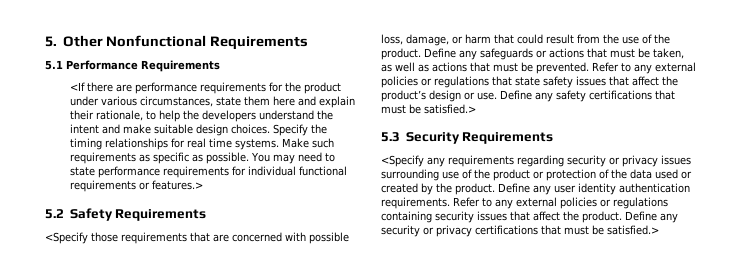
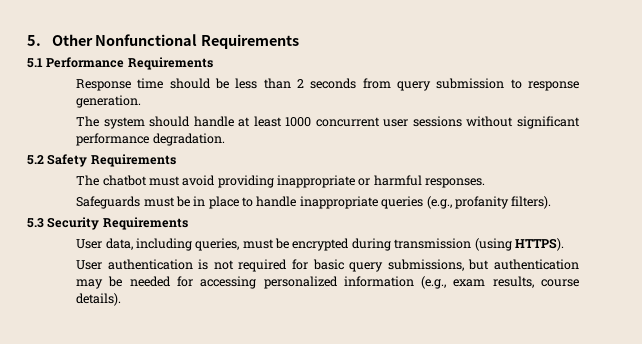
- <If there are performance requirements for the product under various circumstances, state them here and explain their rationale, to help the developers understand the intent and make suitable design choices. Specify the timing relationships for real time systems. Make such requirements as specific as possible. You may need to state performance requirements for individual functional requirements or features.>
+ Response time should be less than 2 seconds from query submission to response generation.
+ The system should handle at least 1000 concurrent user sessions without significant performance degradation.
  5.2 Safety Requirements
- <Specify those requirements that are concerned with possible loss, damage, or harm that could result from the use of the product. Define any safeguards or actions that must be taken, as well as actions that must be prevented. Refer to any external policies or regulations that state safety issues that affect the product’s design or use. Define any safety certifications that must be satisfied.>
+ The chatbot must avoid providing inappropriate or harmful responses.
+ Safeguards must be in place to handle inappropriate queries (e.g., profanity filters).
  5.3 Security Requirements
- <Specify any requirements regarding security or privacy issues surrounding use of the product or protection of the data used or created by the product. Define any user identity authentication requirements. Refer to any external policies or regulations containing security issues that affect the product. Define any security or privacy certifications that must be satisfied.>
+ User data, including queries, must be encrypted during transmission (using HTTPS).
+ User authentication is not required for basic query submissions, but authentication may be needed for accessing personalized information (e.g., exam results, course details).

